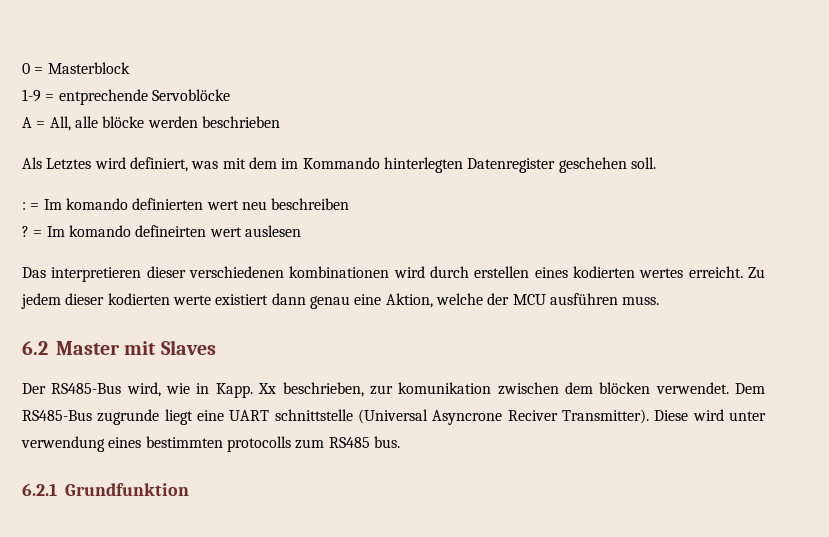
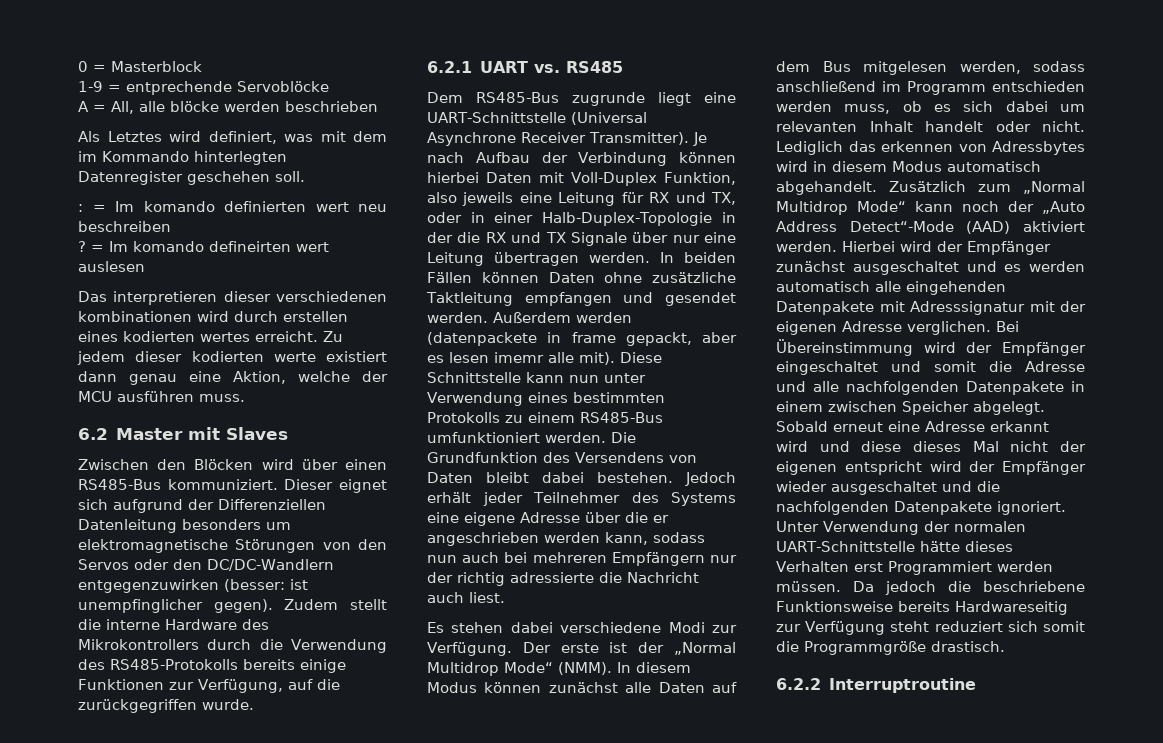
- Der RS485-Bus wird, wie in Kapp. Xx beschrieben, zur komunikation zwischen dem blöcken verwendet. Dem RS485-Bus zugrunde liegt eine UART schnittstelle (Universal Asyncrone Reciver Transmitter). Diese wird unter verwendung eines bestimmten protocolls zum RS485 bus.
- 6.2.1 Grundfunktion
+ Zwischen den Blöcken wird über einen RS485-Bus kommuniziert. Dieser eignet sich aufgrund der Differenziellen Datenleitung besonders um elektromagnetische Störungen von den Servos oder den DC/DC-Wandlern entgegenzuwirken (besser: ist unempfinglicher gegen). Zudem stellt die interne Hardware des Mikrokontrollers durch die Verwendung des RS485-Protokolls bereits einige Funktionen zur Verfügung, auf die zurückgegriffen wurde.
+ 6.2.1 UART vs. RS485
+ Dem RS485-Bus zugrunde liegt eine UART-Schnittstelle (Universal Asynchrone Receiver Transmitter). Je nach Aufbau der Verbindung können hierbei Daten mit Voll-Duplex Funktion, also jeweils eine Leitung für RX und TX, oder in einer Halb-Duplex-Topologie in der die RX und TX Signale über nur eine Leitung übertragen werden. In beiden Fällen können Daten ohne zusätzliche Taktleitung empfangen und gesendet werden. Außerdem werden (datenpackete in frame gepackt, aber es lesen imemr alle mit). Diese Schnittstelle kann nun unter Verwendung eines bestimmten Protokolls zu einem RS485-Bus umfunktioniert werden. Die Grundfunktion des Versendens von Daten bleibt dabei bestehen. Jedoch erhält jeder Teilnehmer des Systems eine eigene Adresse über die er angeschrieben werden kann, sodass nun auch bei mehreren Empfängern nur der richtig adressierte die Nachricht auch liest.
+ Es stehen dabei verschiedene Modi zur Verfügung. Der erste ist der „Normal Multidrop Mode“ (NMM). In diesem Modus können zunächst alle Daten auf dem Bus mitgelesen werden, sodass anschließend im Programm entschieden werden muss, ob es sich dabei um relevanten Inhalt handelt oder nicht. Lediglich das erkennen von Adressbytes wird in diesem Modus automatisch abgehandelt. Zusätzlich zum „Normal Multidrop Mode“ kann noch der „Auto Address Detect“-Mode (AAD) aktiviert werden. Hierbei wird der Empfänger zunächst ausgeschaltet und es werden automatisch alle eingehenden Datenpakete mit Adresssignatur mit der eigenen Adresse verglichen. Bei Übereinstimmung wird der Empfänger eingeschaltet und somit die Adresse und alle nachfolgenden Datenpakete in einem zwischen Speicher abgelegt. Sobald erneut eine Adresse erkannt wird und diese dieses Mal nicht der eigenen entspricht wird der Empfänger wieder ausgeschaltet und die nachfolgenden Datenpakete ignoriert. Unter Verwendung der normalen UART-Schnittstelle hätte dieses Verhalten erst Programmiert werden müssen. Da jedoch die beschriebene Funktionsweise bereits Hardwareseitig zur Verfügung steht reduziert sich somit die Programmgröße drastisch.
+ 6.2.2 Interruptroutine

